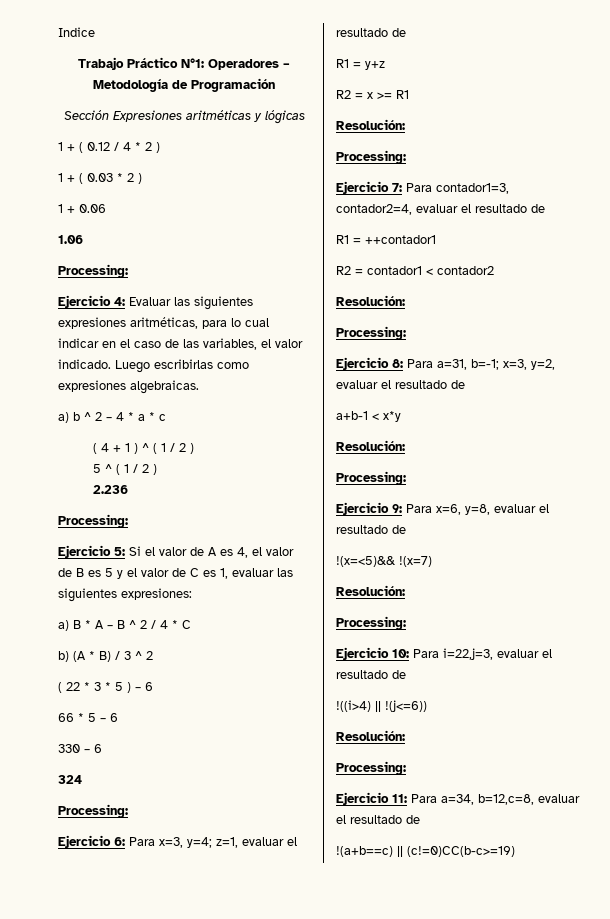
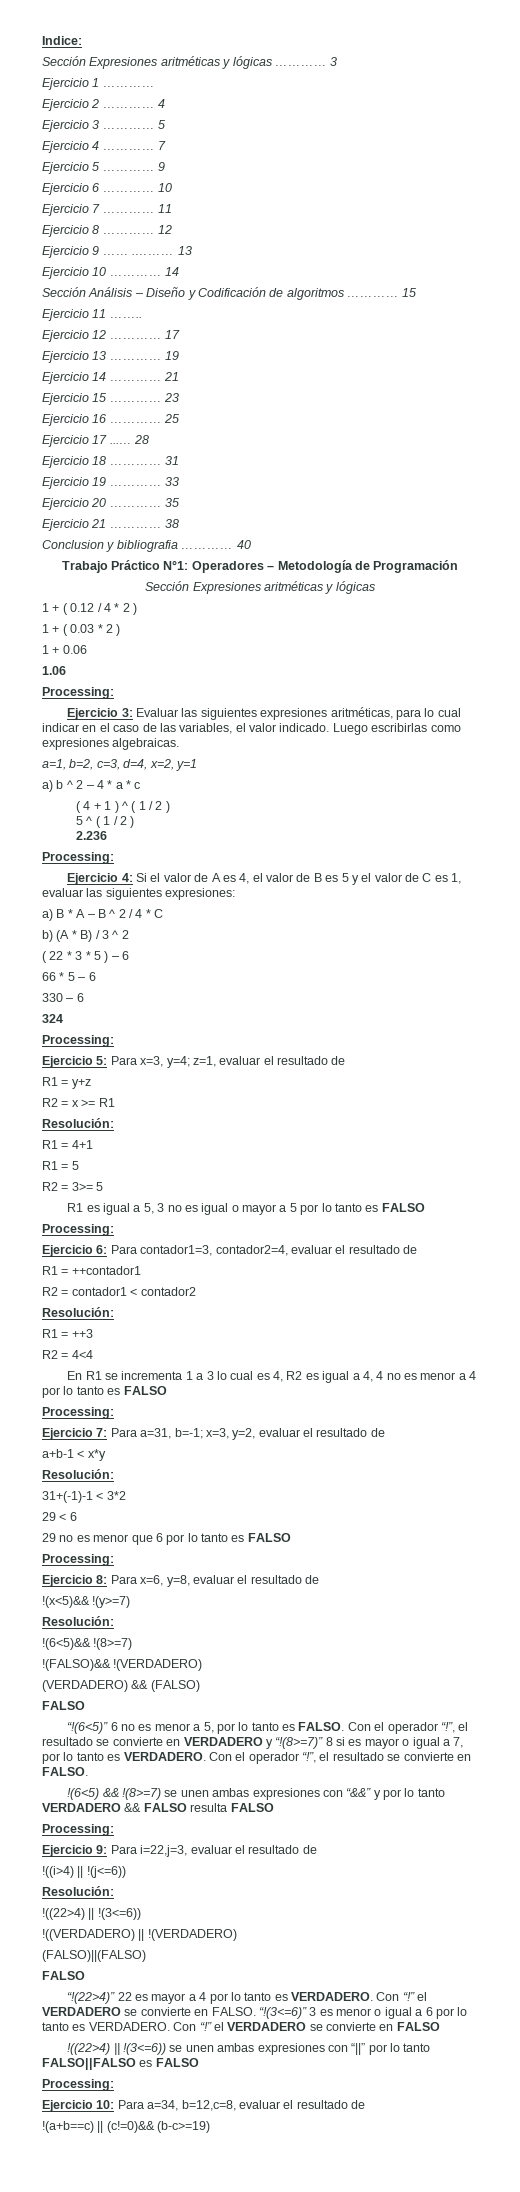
- Indice
+ Indice:
+ Sección Expresiones aritméticas y lógicas ………… 3
+ Ejercicio 1 …………
+ Ejercicio 2 ………… 4
+ Ejercicio 3 ………… 5
+ Ejercicio 4 ………… 7
+ Ejercicio 5 ………… 9
+ Ejercicio 6 ………… 10
+ Ejercicio 7 ………… 11
+ Ejercicio 8 ………… 12
+ Ejercicio 9 …… .……… 13
+ Ejercicio 10 ………… 14
+ Sección Análisis – Diseño y Codificación de algoritmos ………… 15
+ Ejercicio 11 ……..
+ Ejercicio 12 ………… 17
+ Ejercicio 13 ………… 19
+ Ejercicio 14 ………… 21
+ Ejercicio 15 ………… 23
+ Ejercicio 16 ………… 25
+ Ejercicio 17 ...… 28
+ Ejercicio 18 ………… 31
+ Ejercicio 19 ………… 33
+ Ejercicio 20 ………… 35
+ Ejercicio 21 ………… 38
+ Conclusion y bibliografia ………… 40
- Ejercicio 4: Evaluar las siguientes expresiones aritméticas, para lo cual indicar en el caso de las variables, el valor indicado.
+ Ejercicio 3: Evaluar las siguientes expresiones aritméticas, para lo cual indicar en el caso de las variables, el valor indicado.
+ a=1, b=2, c=3, d=4, x=2, y=1
- Ejercicio 5: Si el valor de A es 4, el valor de B es 5 y el valor de C es 1, evaluar las siguientes expresiones:
+ Ejercicio 4: Si el valor de A es 4, el valor de B es 5 y el valor de C es 1, evaluar las siguientes expresiones:
- Ejercicio 6: Para x=3, y=4; z=1, evaluar el resultado de
+ Ejercicio 5: Para x=3, y=4; z=1, evaluar el resultado de
  R2 = x >= R1
  Resolución:
+ R1 = 4+1
+ R1 = 5
+ R2 = 3>= 5
+ R1 es igual a 5, 3 no es igual o mayor a 5 por lo tanto es FALSO
  Processing:
- Ejercicio 7: Para contador1=3, contador2=4, evaluar el resultado de
+ Ejercicio 6: Para contador1=3, contador2=4, evaluar el resultado de
  R2 = contador1 < contador2
  Resolución:
+ R1 = ++3
+ R2 = 4<4
+ En R1 se incrementa 1 a 3 lo cual es 4, R2 es igual a 4, 4 no es menor a 4 por lo tanto es FALSO
  Processing:
- Ejercicio 8: Para a=31, b=-1; x=3, y=2, evaluar el resultado de
+ Ejercicio 7: Para a=31, b=-1; x=3, y=2, evaluar el resultado de
  a+b-1 < x*y
  Resolución:
+ 31+(-1)-1 < 3*2
+ 29 < 6
+ 29 no es menor que 6 por lo tanto es FALSO
  Processing:
- Ejercicio 9: Para x=6, y=8, evaluar el resultado de
+ Ejercicio 8: Para x=6, y=8, evaluar el resultado de
- !(x=<5)&& !(x=7)
+ !(x<5)&& !(y>=7)
  Resolución:
+ !(6<5)&& !(8>=7)
+ !(FALSO)&& !(VERDADERO)
+ (VERDADERO) && (FALSO)
+ FALSO
+ “!(6<5)” 6 no es menor a 5, por lo tanto es FALSO. Con el operador “!”, el resultado se convierte en VERDADERO y “!(8>=7)” 8 si es mayor o igual a 7, por lo tanto es VERDADERO. Con el operador “!”, el resultado se convierte en FALSO.
+ !(6<5) && !(8>=7) se unen ambas expresiones con “&&” y por lo tanto VERDADERO && FALSO resulta FALSO
  Processing:
- Ejercicio 10: Para i=22,j=3, evaluar el resultado de
+ Ejercicio 9: Para i=22,j=3, evaluar el resultado de
  !((i>4) || !(j<=6))
  Resolución:
+ !((22>4) || !(3<=6))
+ !((VERDADERO) || !(VERDADERO)
+ (FALSO)||(FALSO)
+ FALSO
+ “!(22>4)” 22 es mayor a 4 por lo tanto es VERDADERO. Con “!” el VERDADERO se convierte en FALSO. “!(3<=6)” 3 es menor o igual a 6 por lo tanto es VERDADERO. Con “!” el VERDADERO se convierte en FALSO
+ !((22>4) || !(3<=6)) se unen ambas expresiones con “||” por lo tanto FALSO||FALSO es FALSO
  Processing:
- Ejercicio 11: Para a=34, b=12,c=8, evaluar el resultado de
+ Ejercicio 10: Para a=34, b=12,c=8, evaluar el resultado de
- !(a+b==c) || (c!=0)CC(b-c>=19)
+ !(a+b==c) || (c!=0)&& (b-c>=19)

